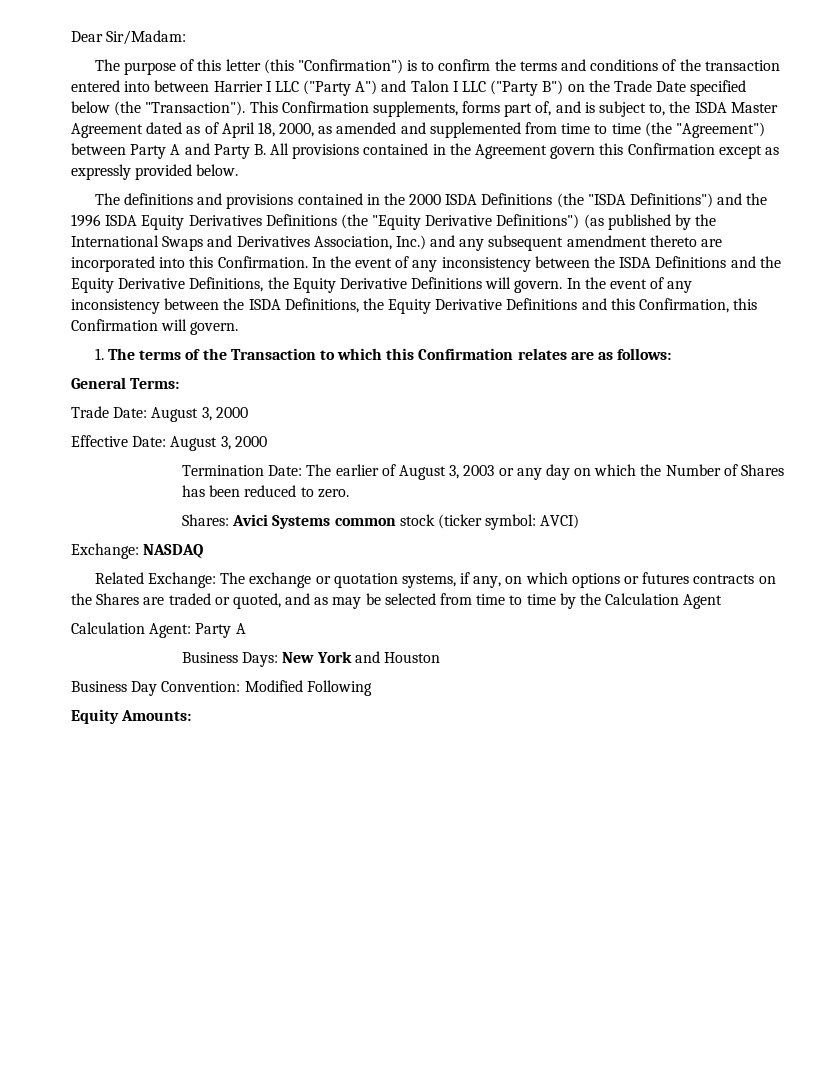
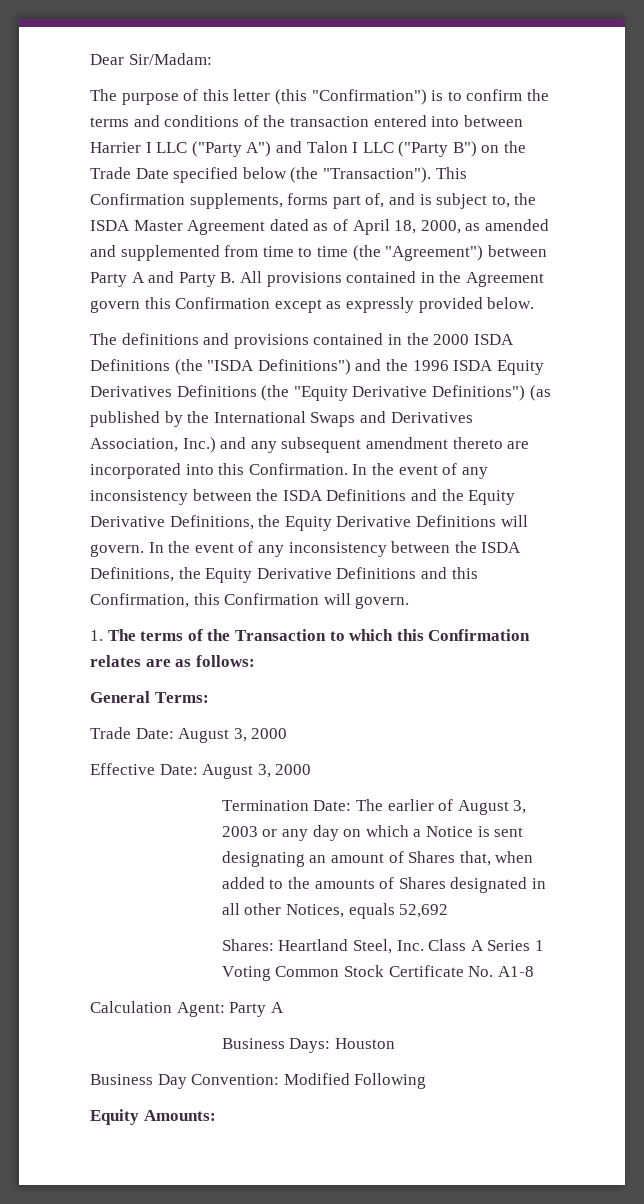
- Termination Date: The earlier of August 3, 2003 or any day on which the Number of Shares has been reduced to zero.
- Shares: Avici Systems common stock (ticker symbol: AVCI)
- Exchange: NASDAQ
- Related Exchange: The exchange or quotation systems, if any, on which options or futures contracts on the Shares are traded or quoted, and as may be selected from time to time by the Calculation Agent
+ Termination Date: The earlier of August 3, 2003 or any day on which a Notice is sent designating an amount of Shares that, when added to the amounts of Shares designated in all other Notices, equals 52,692
+ Shares: Heartland Steel, Inc. Class A Series 1 Voting Common Stock Certificate No. A1-8
- Business Days: New York and Houston
+ Business Days: Houston

